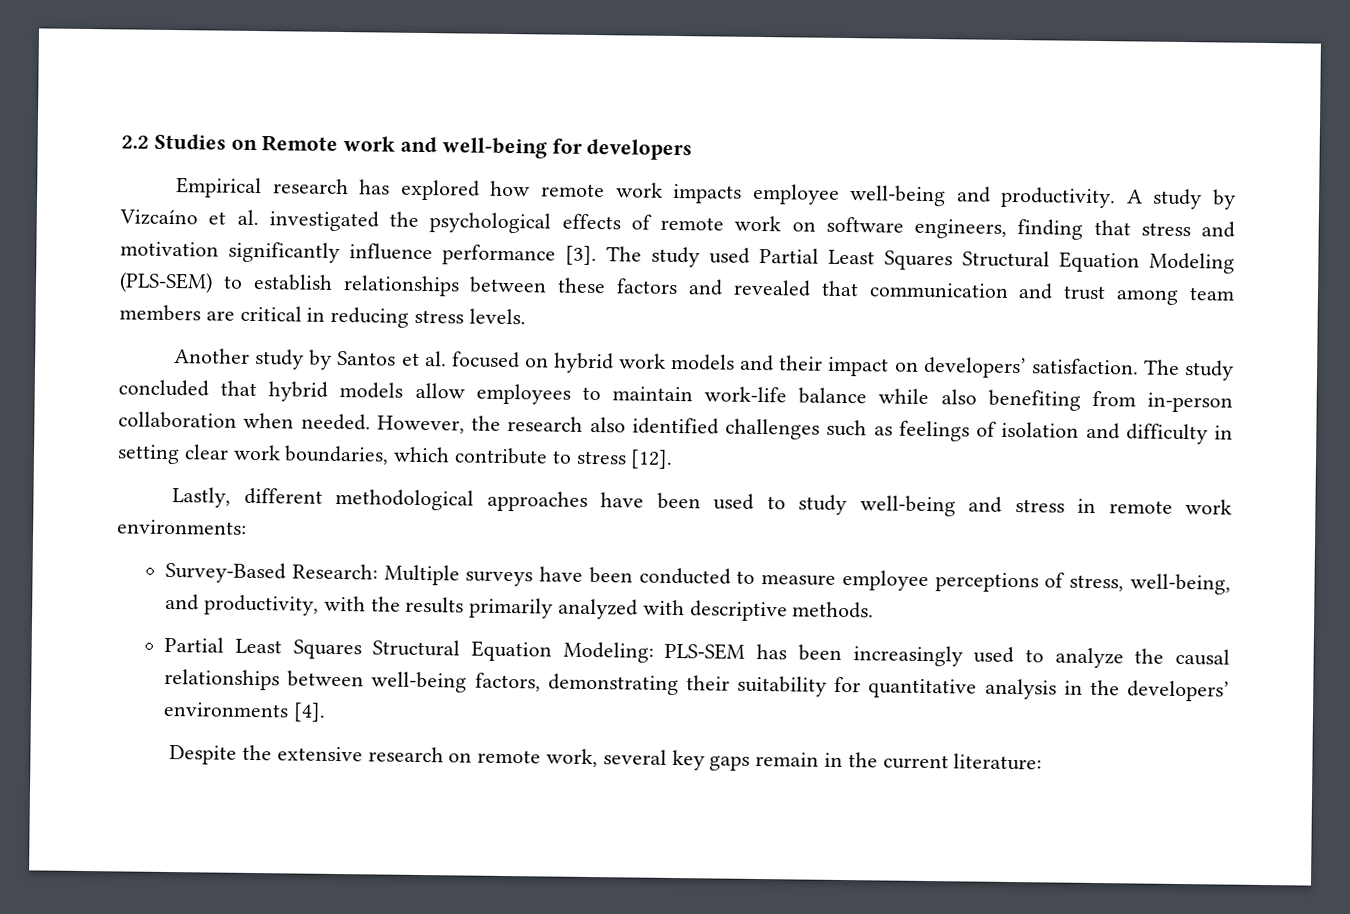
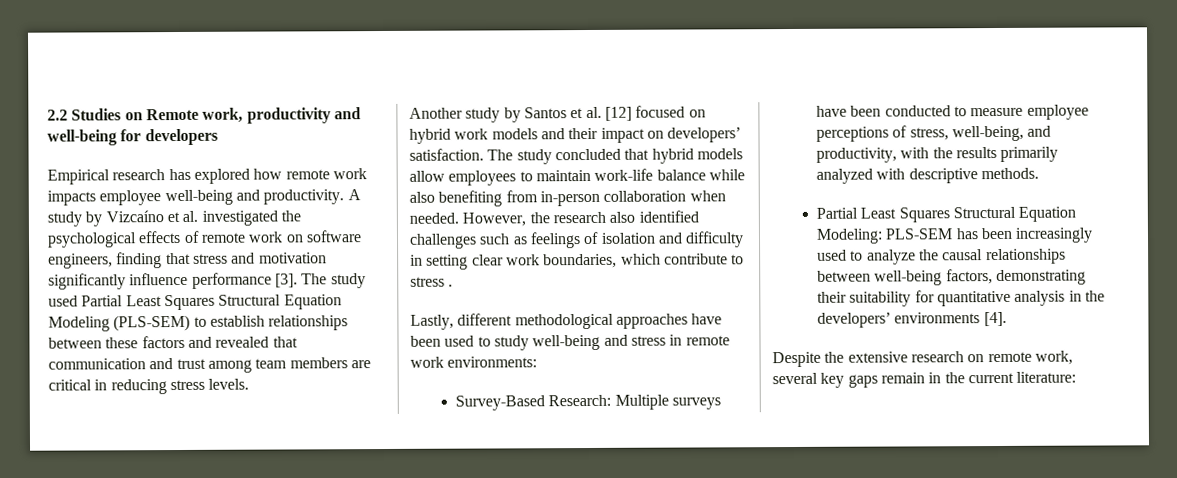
- 2.2 Studies on Remote work and well-being for developers
+ 2.2 Studies on Remote work, productivity and well-being for developers
- Another study by Santos et al. focused on hybrid work models and their impact on developers’ satisfaction.
+ Another study by Santos et al. [12] focused on hybrid work models and their impact on developers’ satisfaction.
- However, the research also identified challenges such as feelings of isolation and difficulty in setting clear work boundaries, which contribute to stress [12].
+ However, the research also identified challenges such as feelings of isolation and difficulty in setting clear work boundaries, which contribute to stress .

